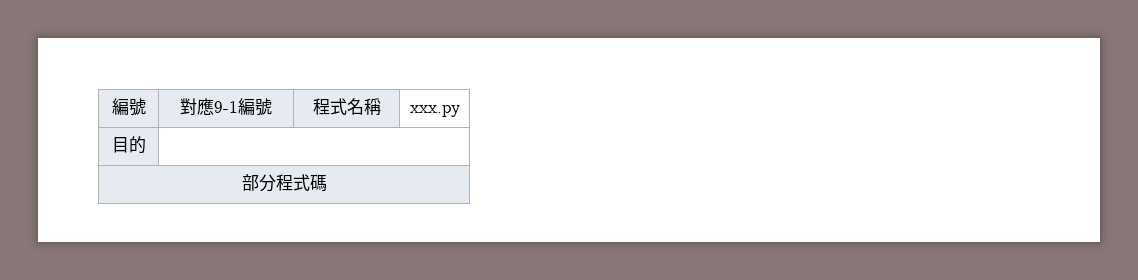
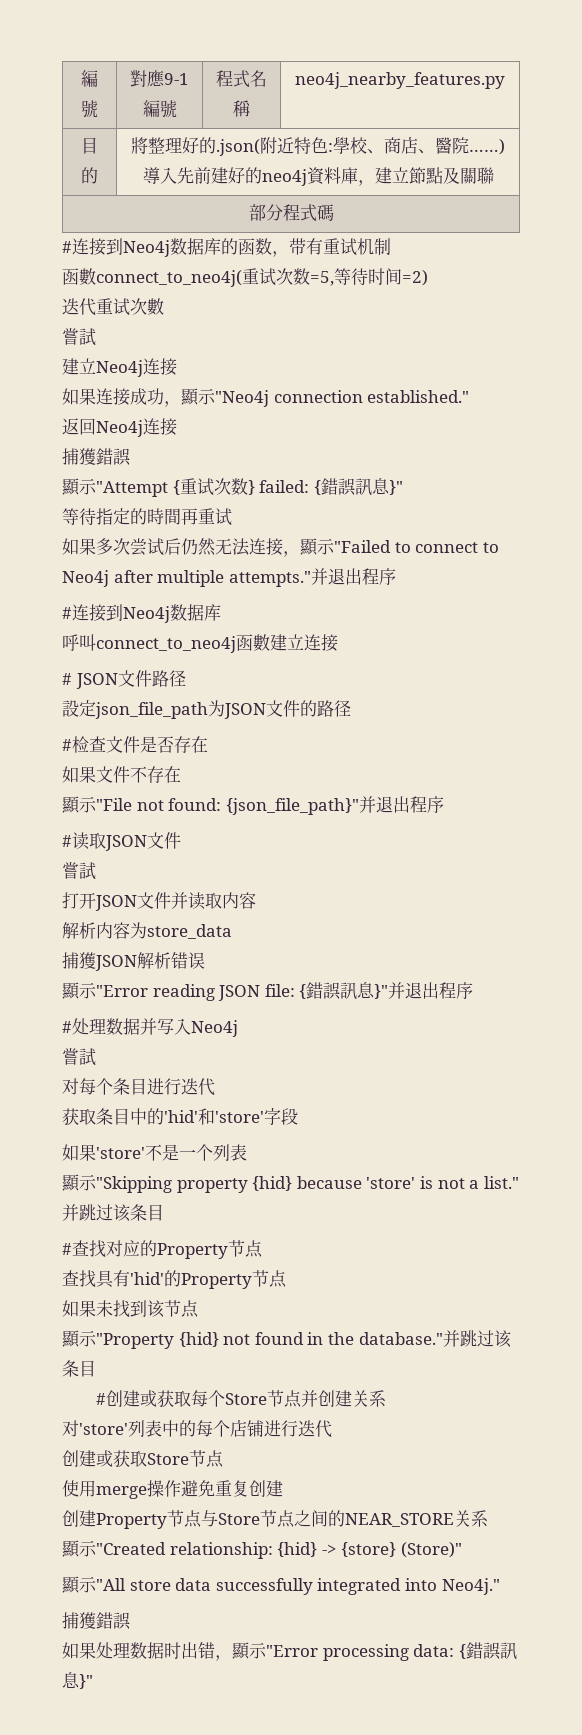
- 編號 | 對應9-1編號 | 程式名稱 | xxx.py
+ 編號 | 對應9-1編號 | 程式名稱 | neo4j_nearby_features.py
- 目的 |
+ 目的 | 將整理好的.json(附近特色:學校、商店、醫院……)導入先前建好的neo4j資料庫，建立節點及關聯
  部分程式碼
+ #连接到Neo4j数据库的函数，带有重试机制
+ 函數connect_to_neo4j(重试次数=5,等待时间=2)
+ 迭代重试次數
+ 嘗試
+ 建立Neo4j连接
+ 如果连接成功，顯示"Neo4j connection established."
+ 返回Neo4j连接
+ 捕獲錯誤
+ 顯示"Attempt {重试次数} failed: {錯誤訊息}"
+ 等待指定的時間再重试
+ 如果多次尝试后仍然无法连接，顯示"Failed to connect to Neo4j after multiple attempts."并退出程序
+ #连接到Neo4j数据库
+ 呼叫connect_to_neo4j函數建立连接
+ # JSON文件路径
+ 設定json_file_path为JSON文件的路径
+ #检查文件是否存在
+ 如果文件不存在
+ 顯示"File not found: {json_file_path}"并退出程序
+ #读取JSON文件
+ 嘗試
+ 打开JSON文件并读取内容
+ 解析内容为store_data
+ 捕獲JSON解析错误
+ 顯示"Error reading JSON file: {錯誤訊息}"并退出程序
+ #处理数据并写入Neo4j
+ 嘗試
+ 对每个条目进行迭代
+ 获取条目中的'hid'和'store'字段
+ 如果'store'不是一个列表
+ 顯示"Skipping property {hid} because 'store' is not a list."并跳过该条目
+ #查找对应的Property节点
+ 查找具有'hid'的Property节点
+ 如果未找到该节点
+ 顯示"Property {hid} not found in the database."并跳过该条目
+ #创建或获取每个Store节点并创建关系
+ 对'store'列表中的每个店铺进行迭代
+ 创建或获取Store节点
+ 使用merge操作避免重复创建
+ 创建Property节点与Store节点之间的NEAR_STORE关系
+ 顯示"Created relationship: {hid} -> {store} (Store)"
+ 顯示"All store data successfully integrated into Neo4j."
+ 捕獲錯誤
+ 如果处理数据时出错，顯示"Error processing data: {錯誤訊息}"

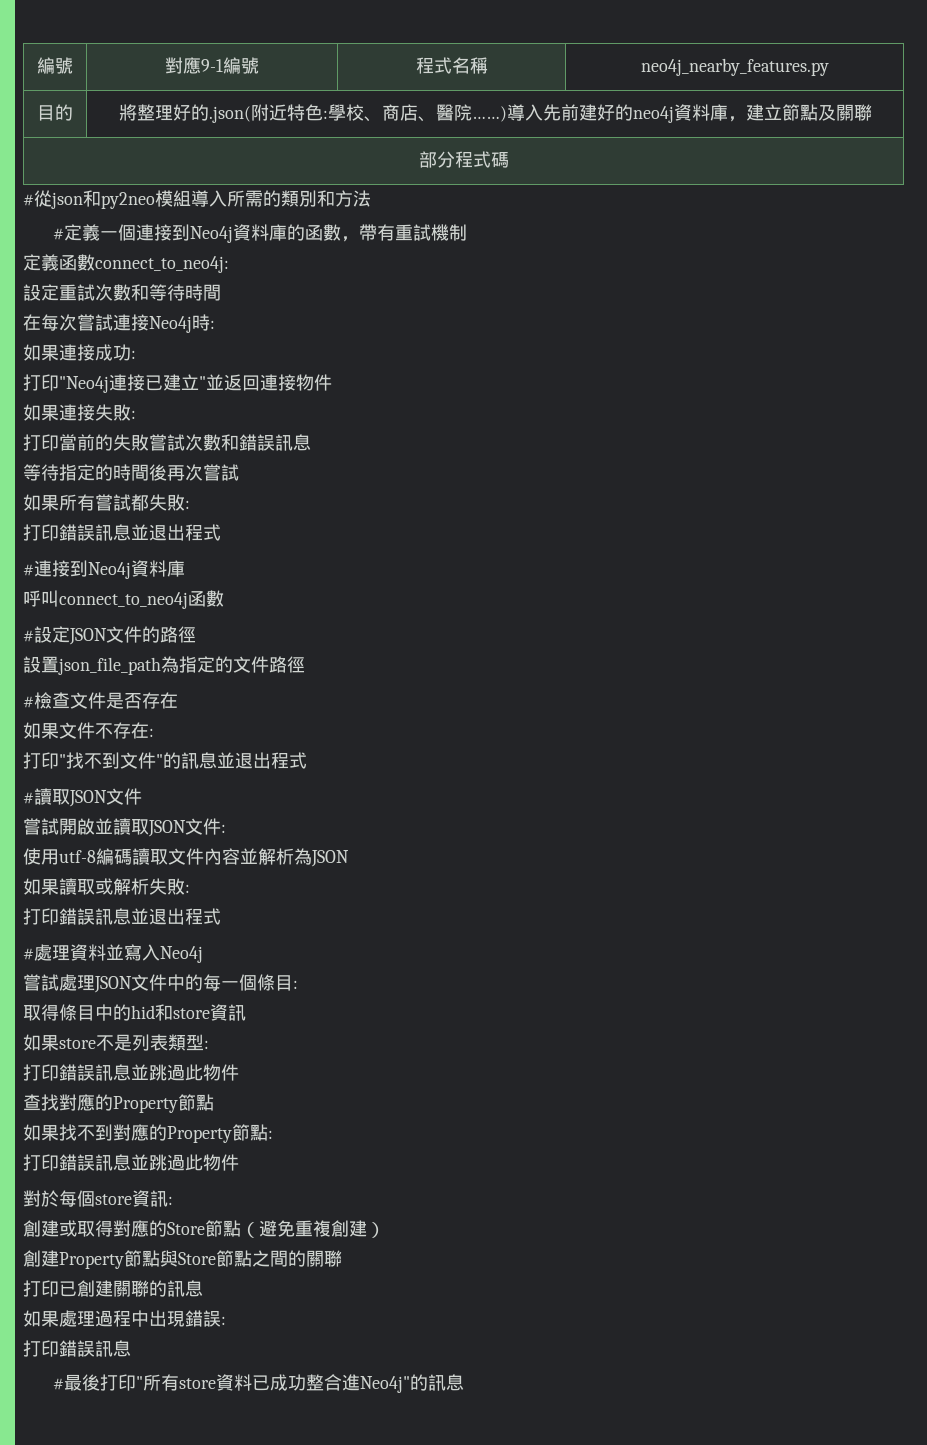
- #连接到Neo4j数据库的函数，带有重试机制
- 函數connect_to_neo4j(重试次数=5,等待时间=2)
- 迭代重试次數
- 嘗試
- 建立Neo4j连接
- 如果连接成功，顯示"Neo4j connection established."
- 返回Neo4j连接
- 捕獲錯誤
- 顯示"Attempt {重试次数} failed: {錯誤訊息}"
+ #從json和py2neo模組導入所需的類別和方法
+ #定義一個連接到Neo4j資料庫的函數，帶有重試機制
+ 定義函數connect_to_neo4j:
+ 設定重試次數和等待時間
+ 在每次嘗試連接Neo4j時:
+ 如果連接成功:
+ 打印"Neo4j連接已建立"並返回連接物件
+ 如果連接失敗:
+ 打印當前的失敗嘗試次數和錯誤訊息
- 等待指定的時間再重试
- 如果多次尝试后仍然无法连接，顯示"Failed to connect to Neo4j after multiple attempts."并退出程序
- #连接到Neo4j数据库
+ 等待指定的時間後再次嘗試
+ 如果所有嘗試都失敗:
+ 打印錯誤訊息並退出程式
+ #連接到Neo4j資料庫
- 呼叫connect_to_neo4j函數建立连接
- # JSON文件路径
- 設定json_file_path为JSON文件的路径
- #检查文件是否存在
+ 呼叫connect_to_neo4j函數
+ #設定JSON文件的路徑
+ 設置json_file_path為指定的文件路徑
+ #檢查文件是否存在
- 如果文件不存在
- 顯示"File not found: {json_file_path}"并退出程序
- #读取JSON文件
- 嘗試
- 打开JSON文件并读取内容
- 解析内容为store_data
- 捕獲JSON解析错误
- 顯示"Error reading JSON file: {錯誤訊息}"并退出程序
- #处理数据并写入Neo4j
- 嘗試
- 对每个条目进行迭代
- 获取条目中的'hid'和'store'字段
- 如果'store'不是一个列表
- 顯示"Skipping property {hid} because 'store' is not a list."并跳过该条目
- #查找对应的Property节点
- 查找具有'hid'的Property节点
- 如果未找到该节点
- 顯示"Property {hid} not found in the database."并跳过该条目
- #创建或获取每个Store节点并创建关系
- 对'store'列表中的每个店铺进行迭代
- 创建或获取Store节点
- 使用merge操作避免重复创建
- 创建Property节点与Store节点之间的NEAR_STORE关系
- 顯示"Created relationship: {hid} -> {store} (Store)"
- 顯示"All store data successfully integrated into Neo4j."
- 捕獲錯誤
- 如果处理数据时出错，顯示"Error processing data: {錯誤訊息}"
+ 如果文件不存在:
+ 打印"找不到文件"的訊息並退出程式
+ #讀取JSON文件
+ 嘗試開啟並讀取JSON文件:
+ 使用utf-8編碼讀取文件內容並解析為JSON
+ 如果讀取或解析失敗:
+ 打印錯誤訊息並退出程式
+ #處理資料並寫入Neo4j
+ 嘗試處理JSON文件中的每一個條目:
+ 取得條目中的hid和store資訊
+ 如果store不是列表類型:
+ 打印錯誤訊息並跳過此物件
+ 查找對應的Property節點
+ 如果找不到對應的Property節點:
+ 打印錯誤訊息並跳過此物件
+ 對於每個store資訊:
+ 創建或取得對應的Store節點（避免重複創建）
+ 創建Property節點與Store節點之間的關聯
+ 打印已創建關聯的訊息
+ 如果處理過程中出現錯誤:
+ 打印錯誤訊息
+ #最後打印"所有store資料已成功整合進Neo4j"的訊息

